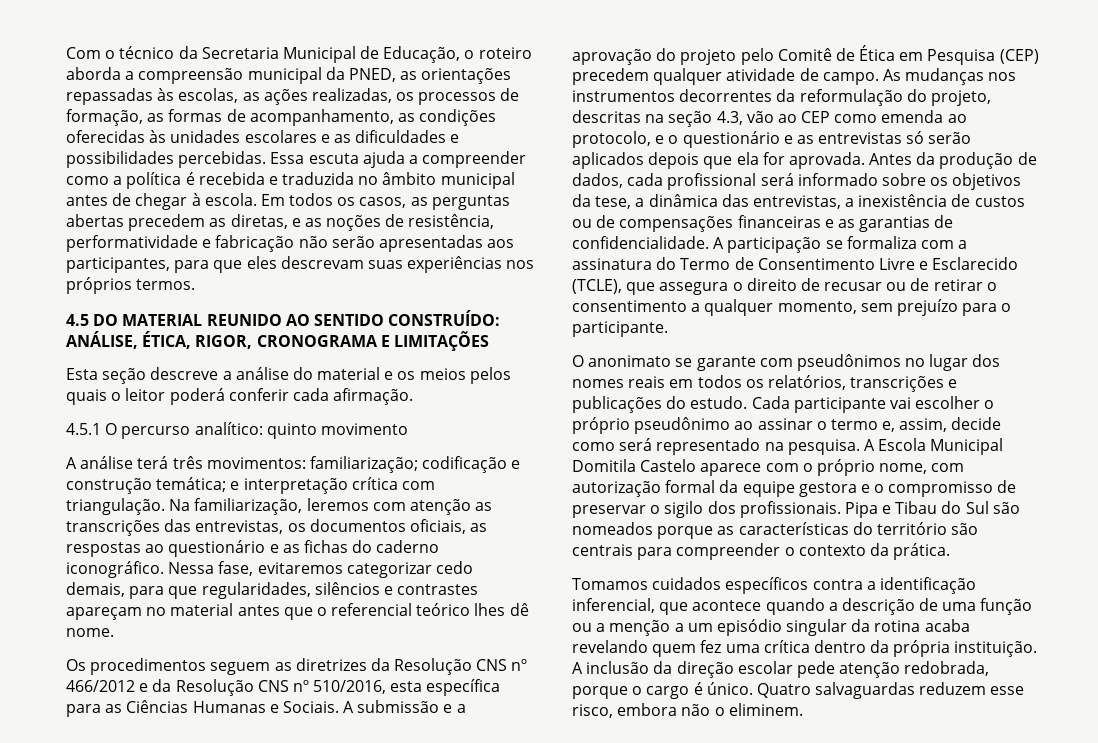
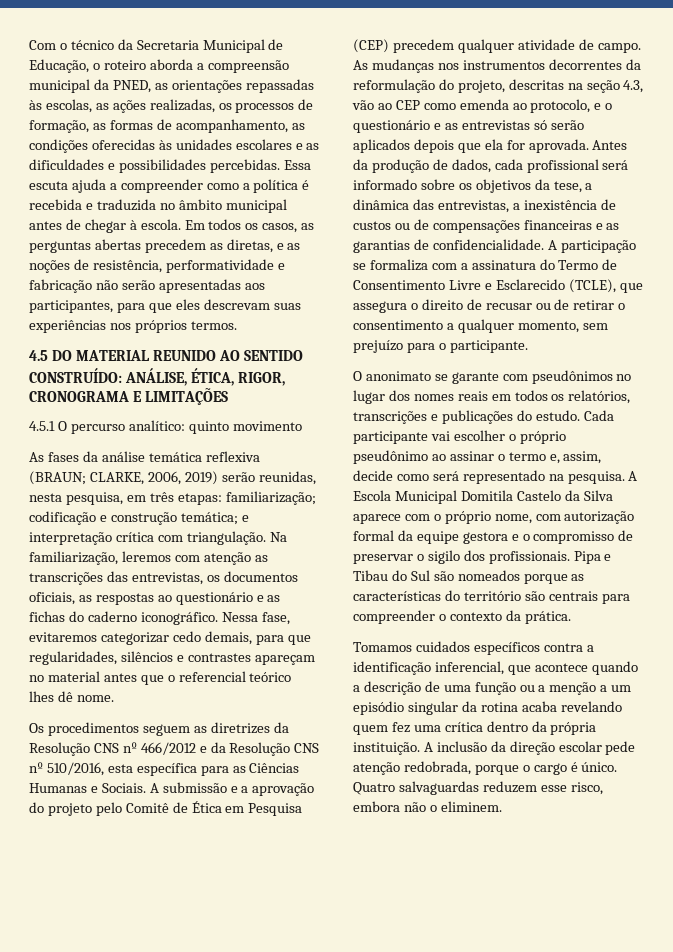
- Esta seção descreve a análise do material e os meios pelos quais o leitor poderá conferir cada afirmação.
- A análise terá três movimentos: familiarização; codificação e construção temática; e interpretação crítica com triangulação.
+ As fases da análise temática reflexiva (BRAUN; CLARKE, 2006, 2019) serão reunidas, nesta pesquisa, em três etapas: familiarização; codificação e construção temática; e interpretação crítica com triangulação.
- A Escola Municipal Domitila Castelo aparece com o próprio nome, com autorização formal da equipe gestora e o compromisso de preservar o sigilo dos profissionais.
+ A Escola Municipal Domitila Castelo da Silva aparece com o próprio nome, com autorização formal da equipe gestora e o compromisso de preservar o sigilo dos profissionais.

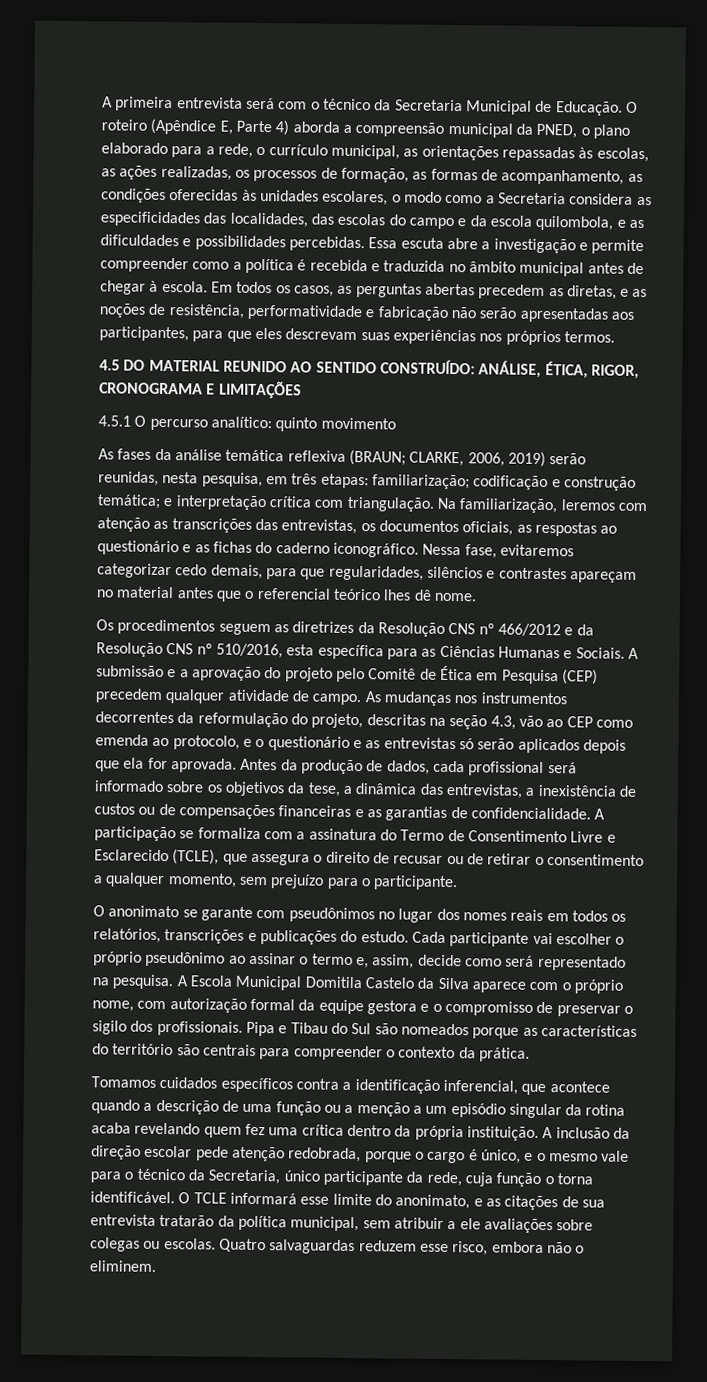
- Com o técnico da Secretaria Municipal de Educação, o roteiro aborda a compreensão municipal da PNED, as orientações repassadas às escolas, as ações realizadas, os processos de formação, as formas de acompanhamento, as condições oferecidas às unidades escolares e as dificuldades e possibilidades percebidas.
+ A primeira entrevista será com o técnico da Secretaria Municipal de Educação. O roteiro (Apêndice E, Parte 4) aborda a compreensão municipal da PNED, o plano elaborado para a rede, o currículo municipal, as orientações repassadas às escolas, as ações realizadas, os processos de formação, as formas de acompanhamento, as condições oferecidas às unidades escolares, o modo como a Secretaria considera as especificidades das localidades, das escolas do campo e da escola quilombola, e as dificuldades e possibilidades percebidas.
- Essa escuta ajuda a compreender como a política é recebida e traduzida no âmbito municipal antes de chegar à escola.
+ Essa escuta abre a investigação e permite compreender como a política é recebida e traduzida no âmbito municipal antes de chegar à escola.
- A inclusão da direção escolar pede atenção redobrada, porque o cargo é único.
+ A inclusão da direção escolar pede atenção redobrada, porque o cargo é único, e o mesmo vale para o técnico da Secretaria, único participante da rede, cuja função o torna identificável. O TCLE informará esse limite do anonimato, e as citações de sua entrevista tratarão da política municipal, sem atribuir a ele avaliações sobre colegas ou escolas.

